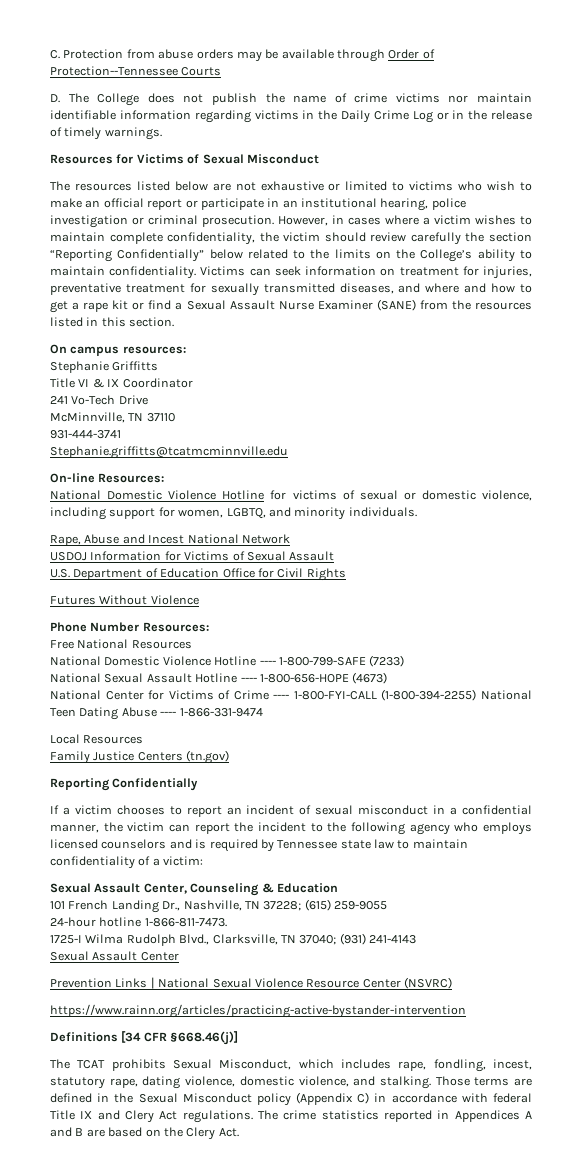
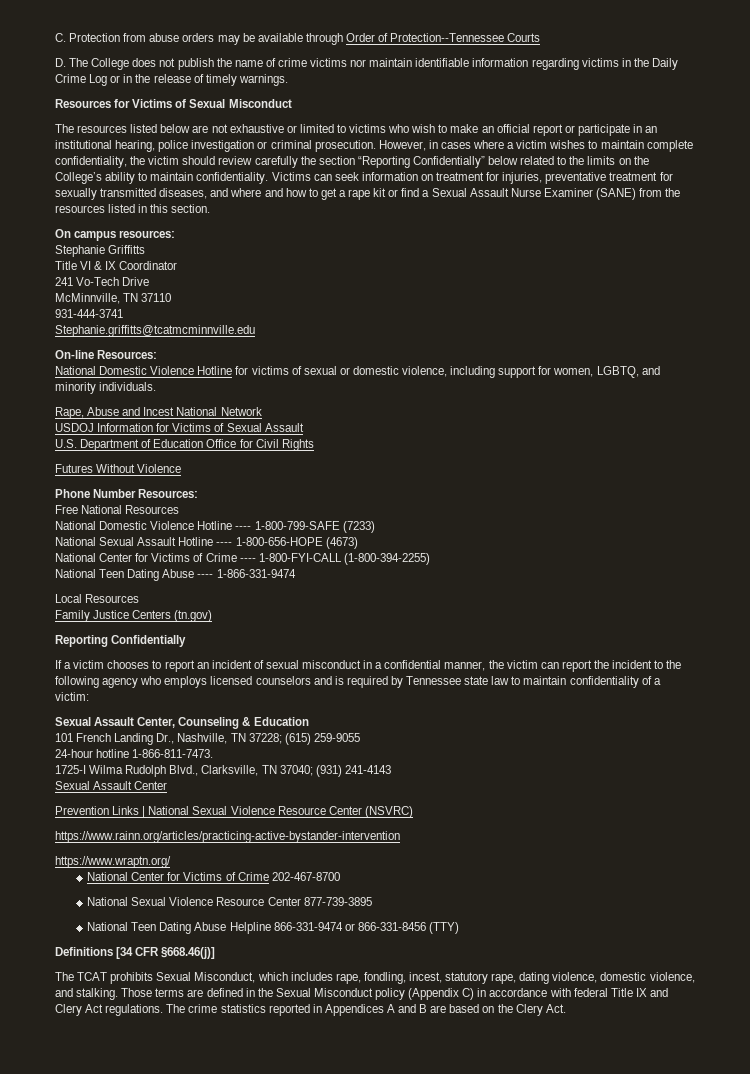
- National Center for Victims of Crime ---- 1-800-FYI-CALL (1-800-394-2255) National Teen Dating Abuse ---- 1-866-331-9474
+ National Center for Victims of Crime ---- 1-800-FYI-CALL (1-800-394-2255)
+ National Teen Dating Abuse ---- 1-866-331-9474
+ https://www.wraptn.org/
+ National Center for Victims of Crime 202-467-8700
+ National Sexual Violence Resource Center 877-739-3895
+ National Teen Dating Abuse Helpline 866-331-9474 or 866-331-8456 (TTY)

